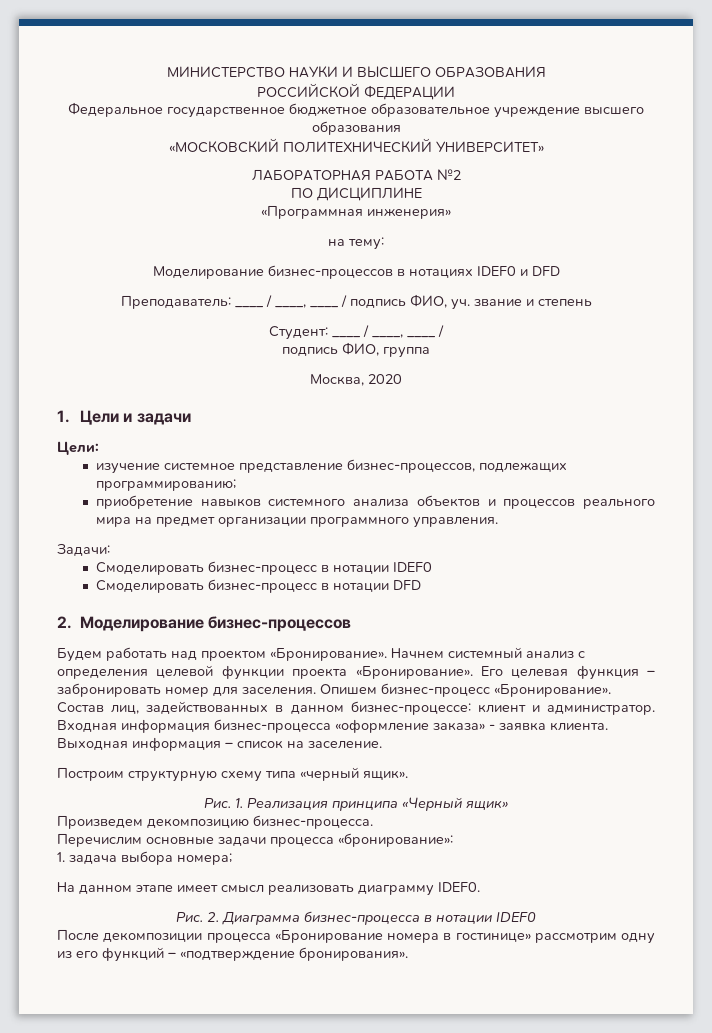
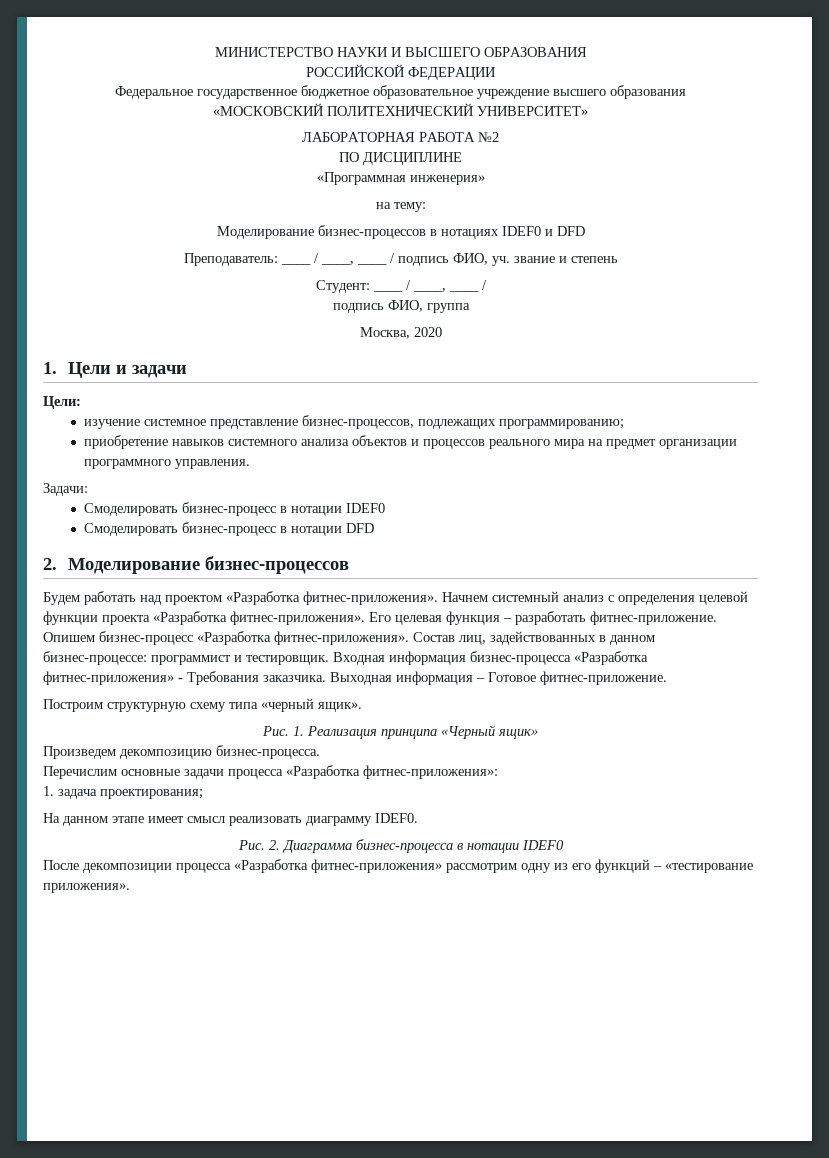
- Будем работать над проектом «Бронирование».
+ Будем работать над проектом «Разработка фитнес-приложения».
- Начнем системный анализ с определения целевой функции проекта «Бронирование».
+ Начнем системный анализ с определения целевой функции проекта «Разработка фитнес-приложения».
- Его целевая функция – забронировать номер для заселения. Опишем бизнес-процесс «Бронирование».
+ Его целевая функция – разработать фитнес-приложение. Опишем бизнес-процесс «Разработка фитнес-приложения».
- Состав лиц, задействованных в данном бизнес-процессе: клиент и администратор. Входная информация бизнес-процесса «оформление заказа» - заявка клиента. Выходная информация – список на заселение.
+ Состав лиц, задействованных в данном бизнес-процессе: программист и тестировщик. Входная информация бизнес-процесса «Разработка фитнес-приложения» - Требования заказчика. Выходная информация – Готовое фитнес-приложение.
- Перечислим основные задачи процесса «бронирование»:
+ Перечислим основные задачи процесса «Разработка фитнес-приложения»:
- 1. задача выбора номера;
+ 1. задача проектирования;
- После декомпозиции процесса «Бронирование номера в гостинице» рассмотрим одну из его функций – «подтверждение бронирования».
+ После декомпозиции процесса «Разработка фитнес-приложения» рассмотрим одну из его функций – «тестирование приложения».

